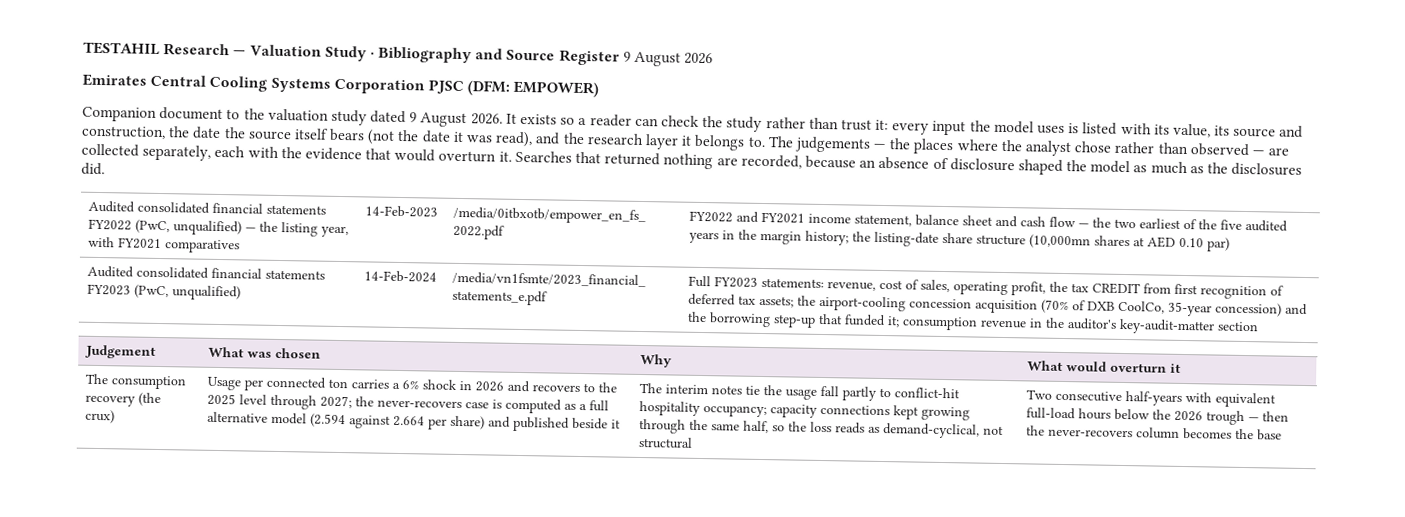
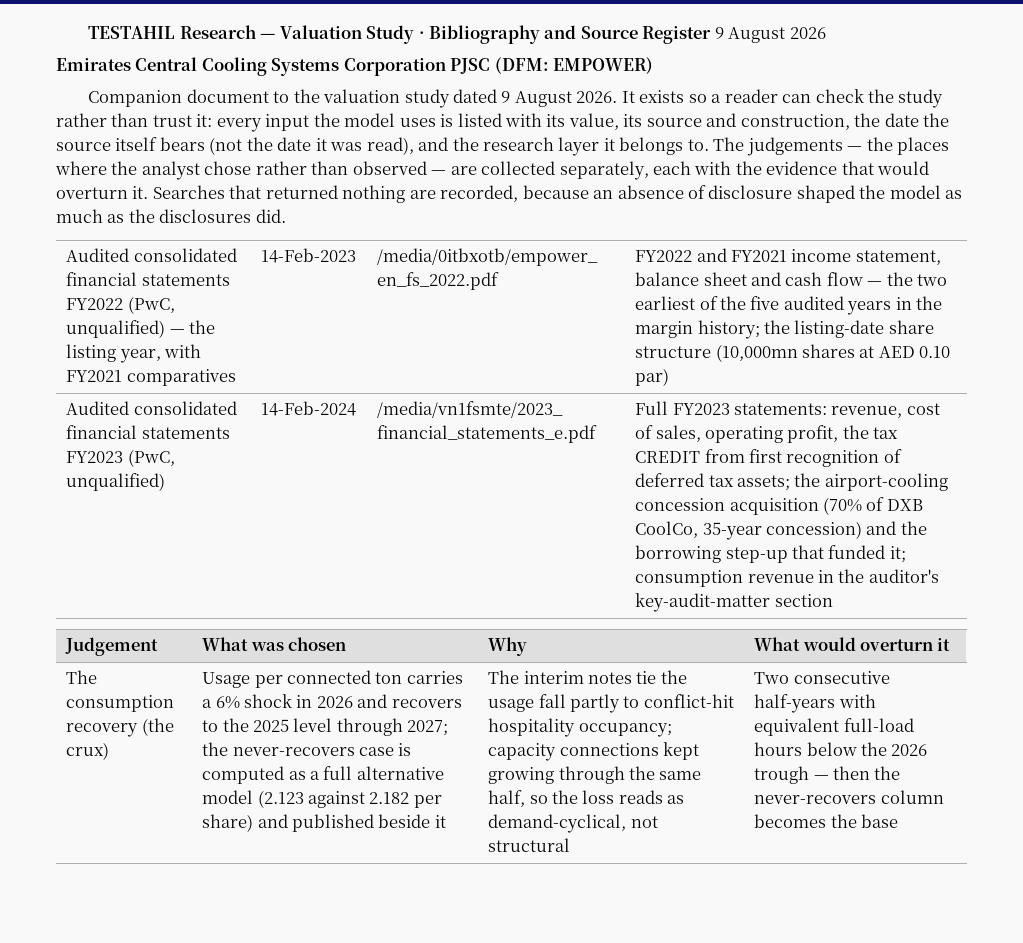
- Usage per connected ton carries a 6% shock in 2026 and recovers to the 2025 level through 2027; the never-recovers case is computed as a full alternative model (2.594 against 2.664 per share) and published beside it
+ Usage per connected ton carries a 6% shock in 2026 and recovers to the 2025 level through 2027; the never-recovers case is computed as a full alternative model (2.123 against 2.182 per share) and published beside it

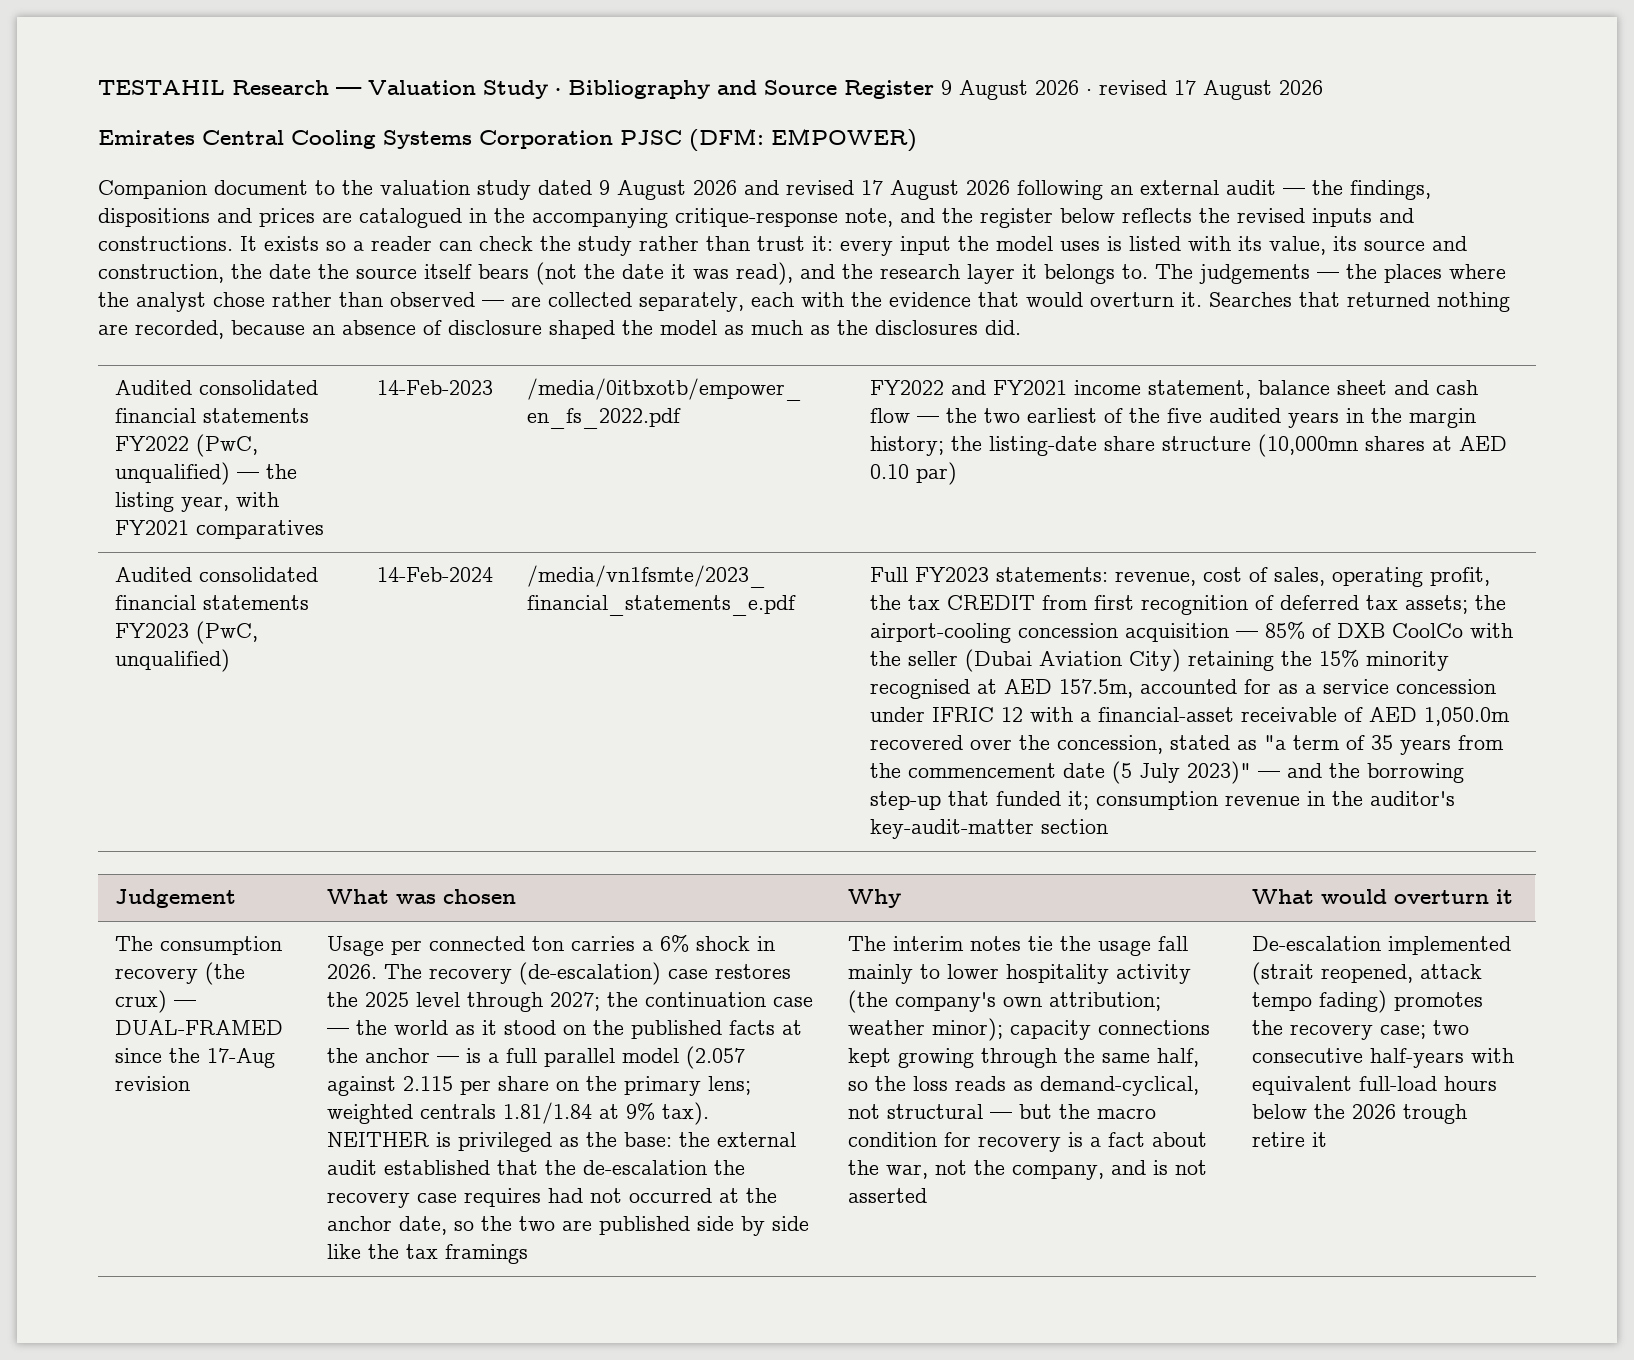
- TESTAHIL Research — Valuation Study · Bibliography and Source Register 9 August 2026
+ TESTAHIL Research — Valuation Study · Bibliography and Source Register 9 August 2026 · revised 17 August 2026
- Companion document to the valuation study dated 9 August 2026.
+ Companion document to the valuation study dated 9 August 2026 and revised 17 August 2026 following an external audit — the findings, dispositions and prices are catalogued in the accompanying critique-response note, and the register below reflects the revised inputs and constructions.
- Full FY2023 statements: revenue, cost of sales, operating profit, the tax CREDIT from first recognition of deferred tax assets; the airport-cooling concession acquisition (70% of DXB CoolCo, 35-year concession) and the borrowing step-up that funded it; consumption revenue in the auditor's key-audit-matter section
+ Full FY2023 statements: revenue, cost of sales, operating profit, the tax CREDIT from first recognition of deferred tax assets; the airport-cooling concession acquisition — 85% of DXB CoolCo with the seller (Dubai Aviation City) retaining the 15% minority recognised at AED 157.5m, accounted for as a service concession under IFRIC 12 with a financial-asset receivable of AED 1,050.0m recovered over the concession, stated as "a term of 35 years from the commencement date (5 July 2023)" — and the borrowing step-up that funded it; consumption revenue in the auditor's key-audit-matter section
- The consumption recovery (the crux)
+ The consumption recovery (the crux) — DUAL-FRAMED since the 17-Aug revision
- Usage per connected ton carries a 6% shock in 2026 and recovers to the 2025 level through 2027; the never-recovers case is computed as a full alternative model (2.123 against 2.182 per share) and published beside it
+ Usage per connected ton carries a 6% shock in 2026. The recovery (de-escalation) case restores the 2025 level through 2027; the continuation case — the world as it stood on the published facts at the anchor — is a full parallel model (2.057 against 2.115 per share on the primary lens; weighted centrals 1.81/1.84 at 9% tax). NEITHER is privileged as the base: the external audit established that the de-escalation the recovery case requires had not occurred at the anchor date, so the two are published side by side like the tax framings
- The interim notes tie the usage fall partly to conflict-hit hospitality occupancy; capacity connections kept growing through the same half, so the loss reads as demand-cyclical, not structural | Two consecutive half-years with equivalent full-load hours below the 2026 trough — then the never-recovers column becomes the base
+ The interim notes tie the usage fall mainly to lower hospitality activity (the company's own attribution; weather minor); capacity connections kept growing through the same half, so the loss reads as demand-cyclical, not structural — but the macro condition for recovery is a fact about the war, not the company, and is not asserted | De-escalation implemented (strait reopened, attack tempo fading) promotes the recovery case; two consecutive half-years with equivalent full-load hours below the 2026 trough retire it

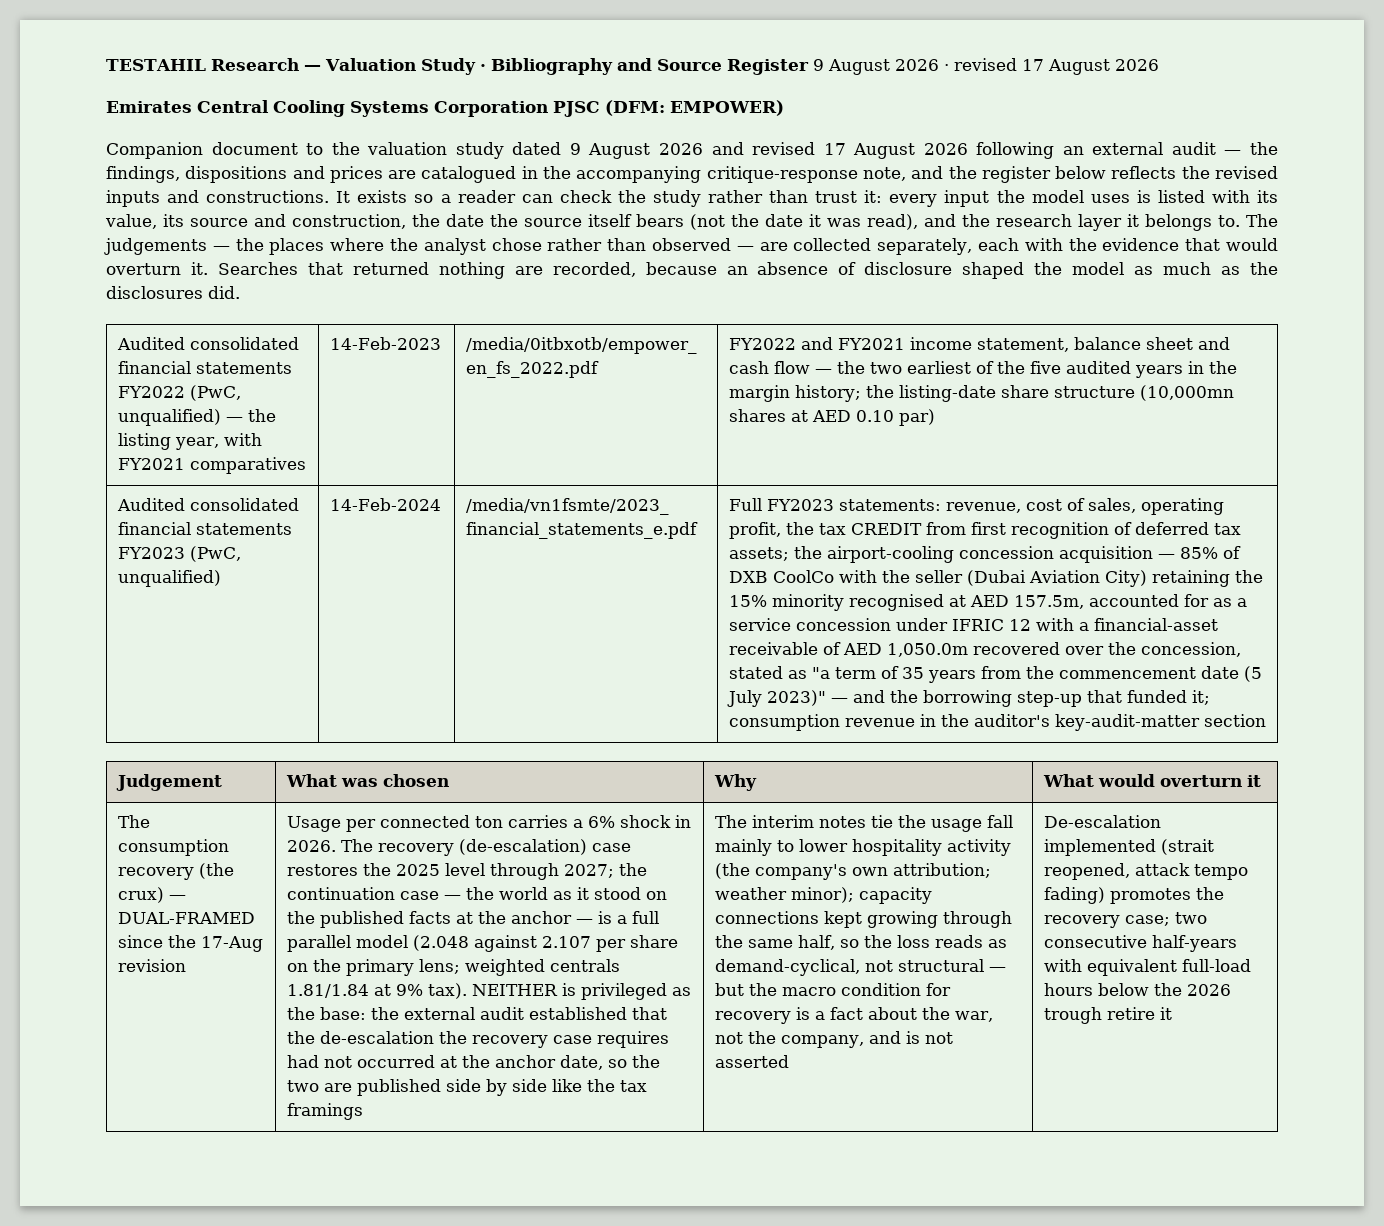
- The recovery (de-escalation) case restores the 2025 level through 2027; the continuation case — the world as it stood on the published facts at the anchor — is a full parallel model (2.057 against 2.115 per share on the primary lens; weighted centrals 1.81/1.84 at 9% tax).
+ The recovery (de-escalation) case restores the 2025 level through 2027; the continuation case — the world as it stood on the published facts at the anchor — is a full parallel model (2.048 against 2.107 per share on the primary lens; weighted centrals 1.81/1.84 at 9% tax).

